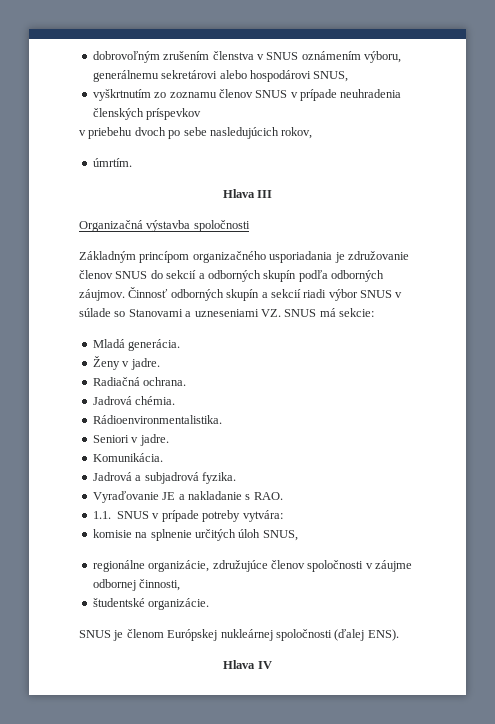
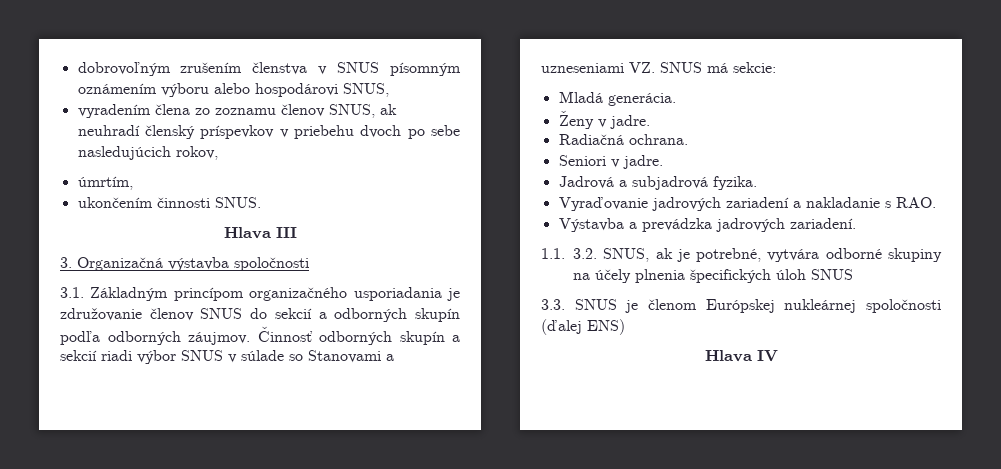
- dobrovoľným zrušením členstva v SNUS oznámením výboru, generálnemu sekretárovi alebo hospodárovi SNUS,
+ dobrovoľným zrušením členstva v SNUS písomným oznámením výboru alebo hospodárovi SNUS,
- vyškrtnutím zo zoznamu členov SNUS v prípade neuhradenia členských príspevkov
- v priebehu dvoch po sebe nasledujúcich rokov,
+ vyradením člena zo zoznamu členov SNUS, ak neuhradí členský príspevkov v priebehu dvoch po sebe nasledujúcich rokov,
- úmrtím.
+ úmrtím,
+ ukončením činnosti SNUS.
- Organizačná výstavba spoločnosti
+ 3. Organizačná výstavba spoločnosti
- Základným princípom organizačného usporiadania je združovanie členov SNUS do sekcií a odborných skupín podľa odborných záujmov.
+ 3.1. Základným princípom organizačného usporiadania je združovanie členov SNUS do sekcií a odborných skupín podľa odborných záujmov.
- Jadrová chémia.
- Rádioenvironmentalistika.
- Komunikácia.
- Vyraďovanie JE a nakladanie s RAO.
+ Vyraďovanie jadrových zariadení a nakladanie s RAO.
- 1.1. SNUS v prípade potreby vytvára:
- komisie na splnenie určitých úloh SNUS,
- regionálne organizácie, združujúce členov spoločnosti v záujme odbornej činnosti,
- študentské organizácie.
- SNUS je členom Európskej nukleárnej spoločnosti (ďalej ENS).
+ Výstavba a prevádzka jadrových zariadení.
+ 1.1. 3.2. SNUS, ak je potrebné, vytvára odborné skupiny na účely plnenia špecifických úloh SNUS
+ 3.3. SNUS je členom Európskej nukleárnej spoločnosti (ďalej ENS)

